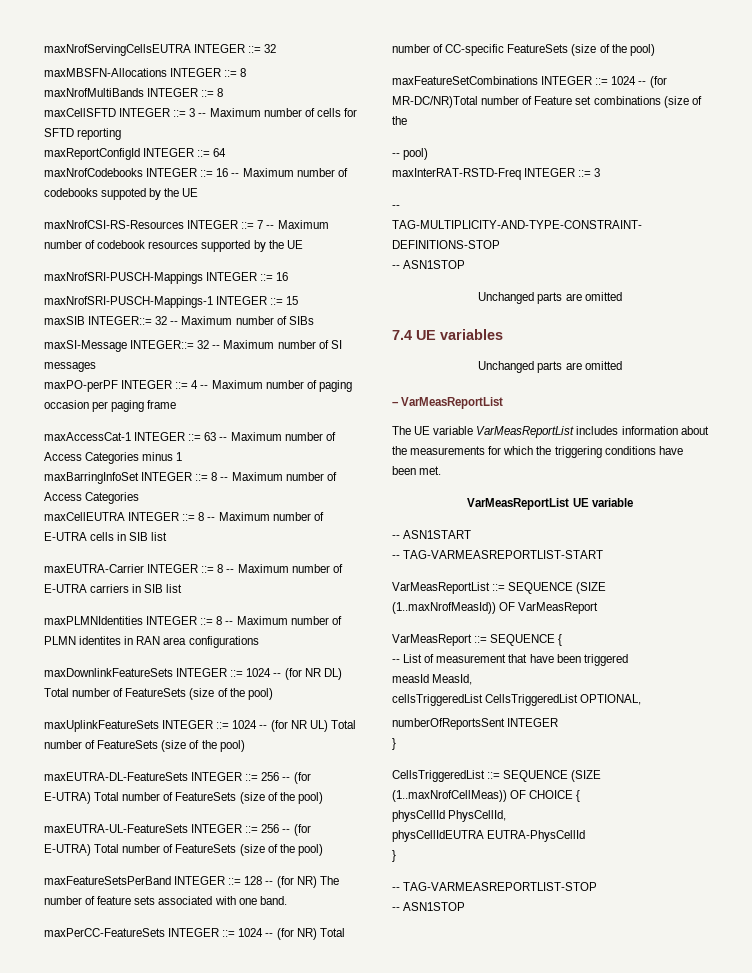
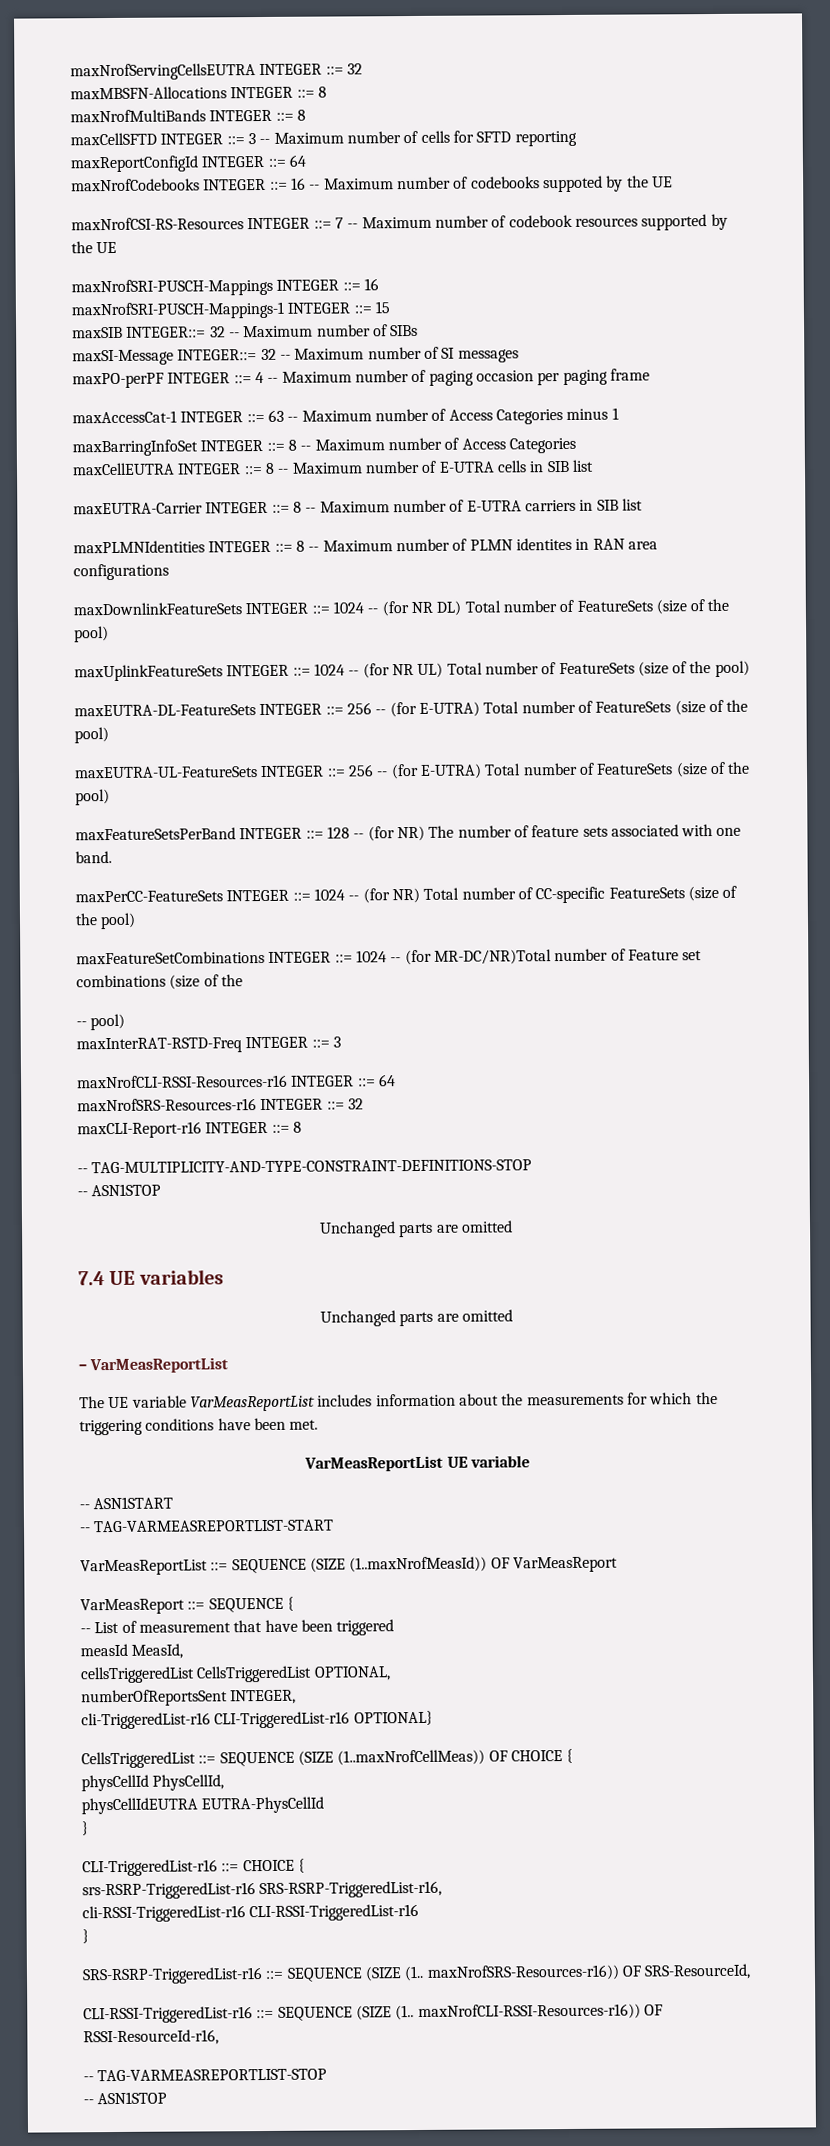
+ maxNrofCLI-RSSI-Resources-r16 INTEGER ::= 64
+ maxNrofSRS-Resources-r16 INTEGER ::= 32
+ maxCLI-Report-r16 INTEGER ::= 8
- numberOfReportsSent INTEGER
- }
+ numberOfReportsSent INTEGER,
+ cli-TriggeredList-r16 CLI-TriggeredList-r16 OPTIONAL}
+ CLI-TriggeredList-r16 ::= CHOICE {
+ srs-RSRP-TriggeredList-r16 SRS-RSRP-TriggeredList-r16,
+ cli-RSSI-TriggeredList-r16 CLI-RSSI-TriggeredList-r16
+ }
+ SRS-RSRP-TriggeredList-r16 ::= SEQUENCE (SIZE (1.. maxNrofSRS-Resources-r16)) OF SRS-ResourceId,
+ CLI-RSSI-TriggeredList-r16 ::= SEQUENCE (SIZE (1.. maxNrofCLI-RSSI-Resources-r16)) OF RSSI-ResourceId-r16,

